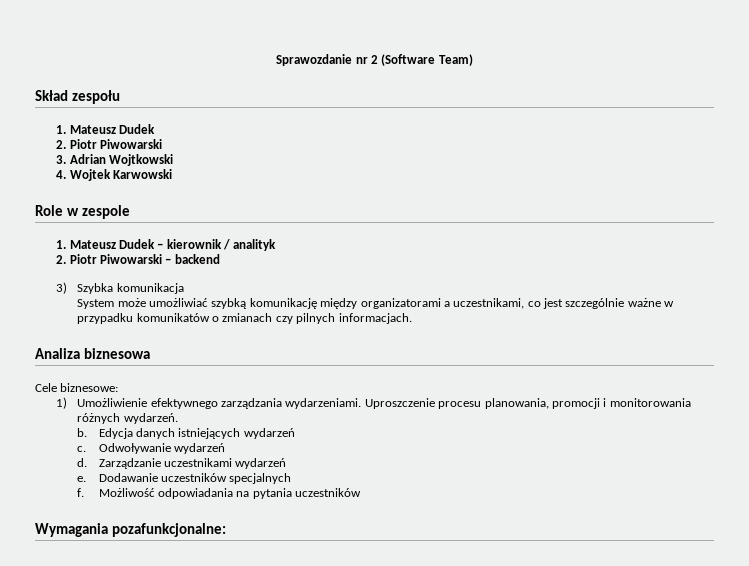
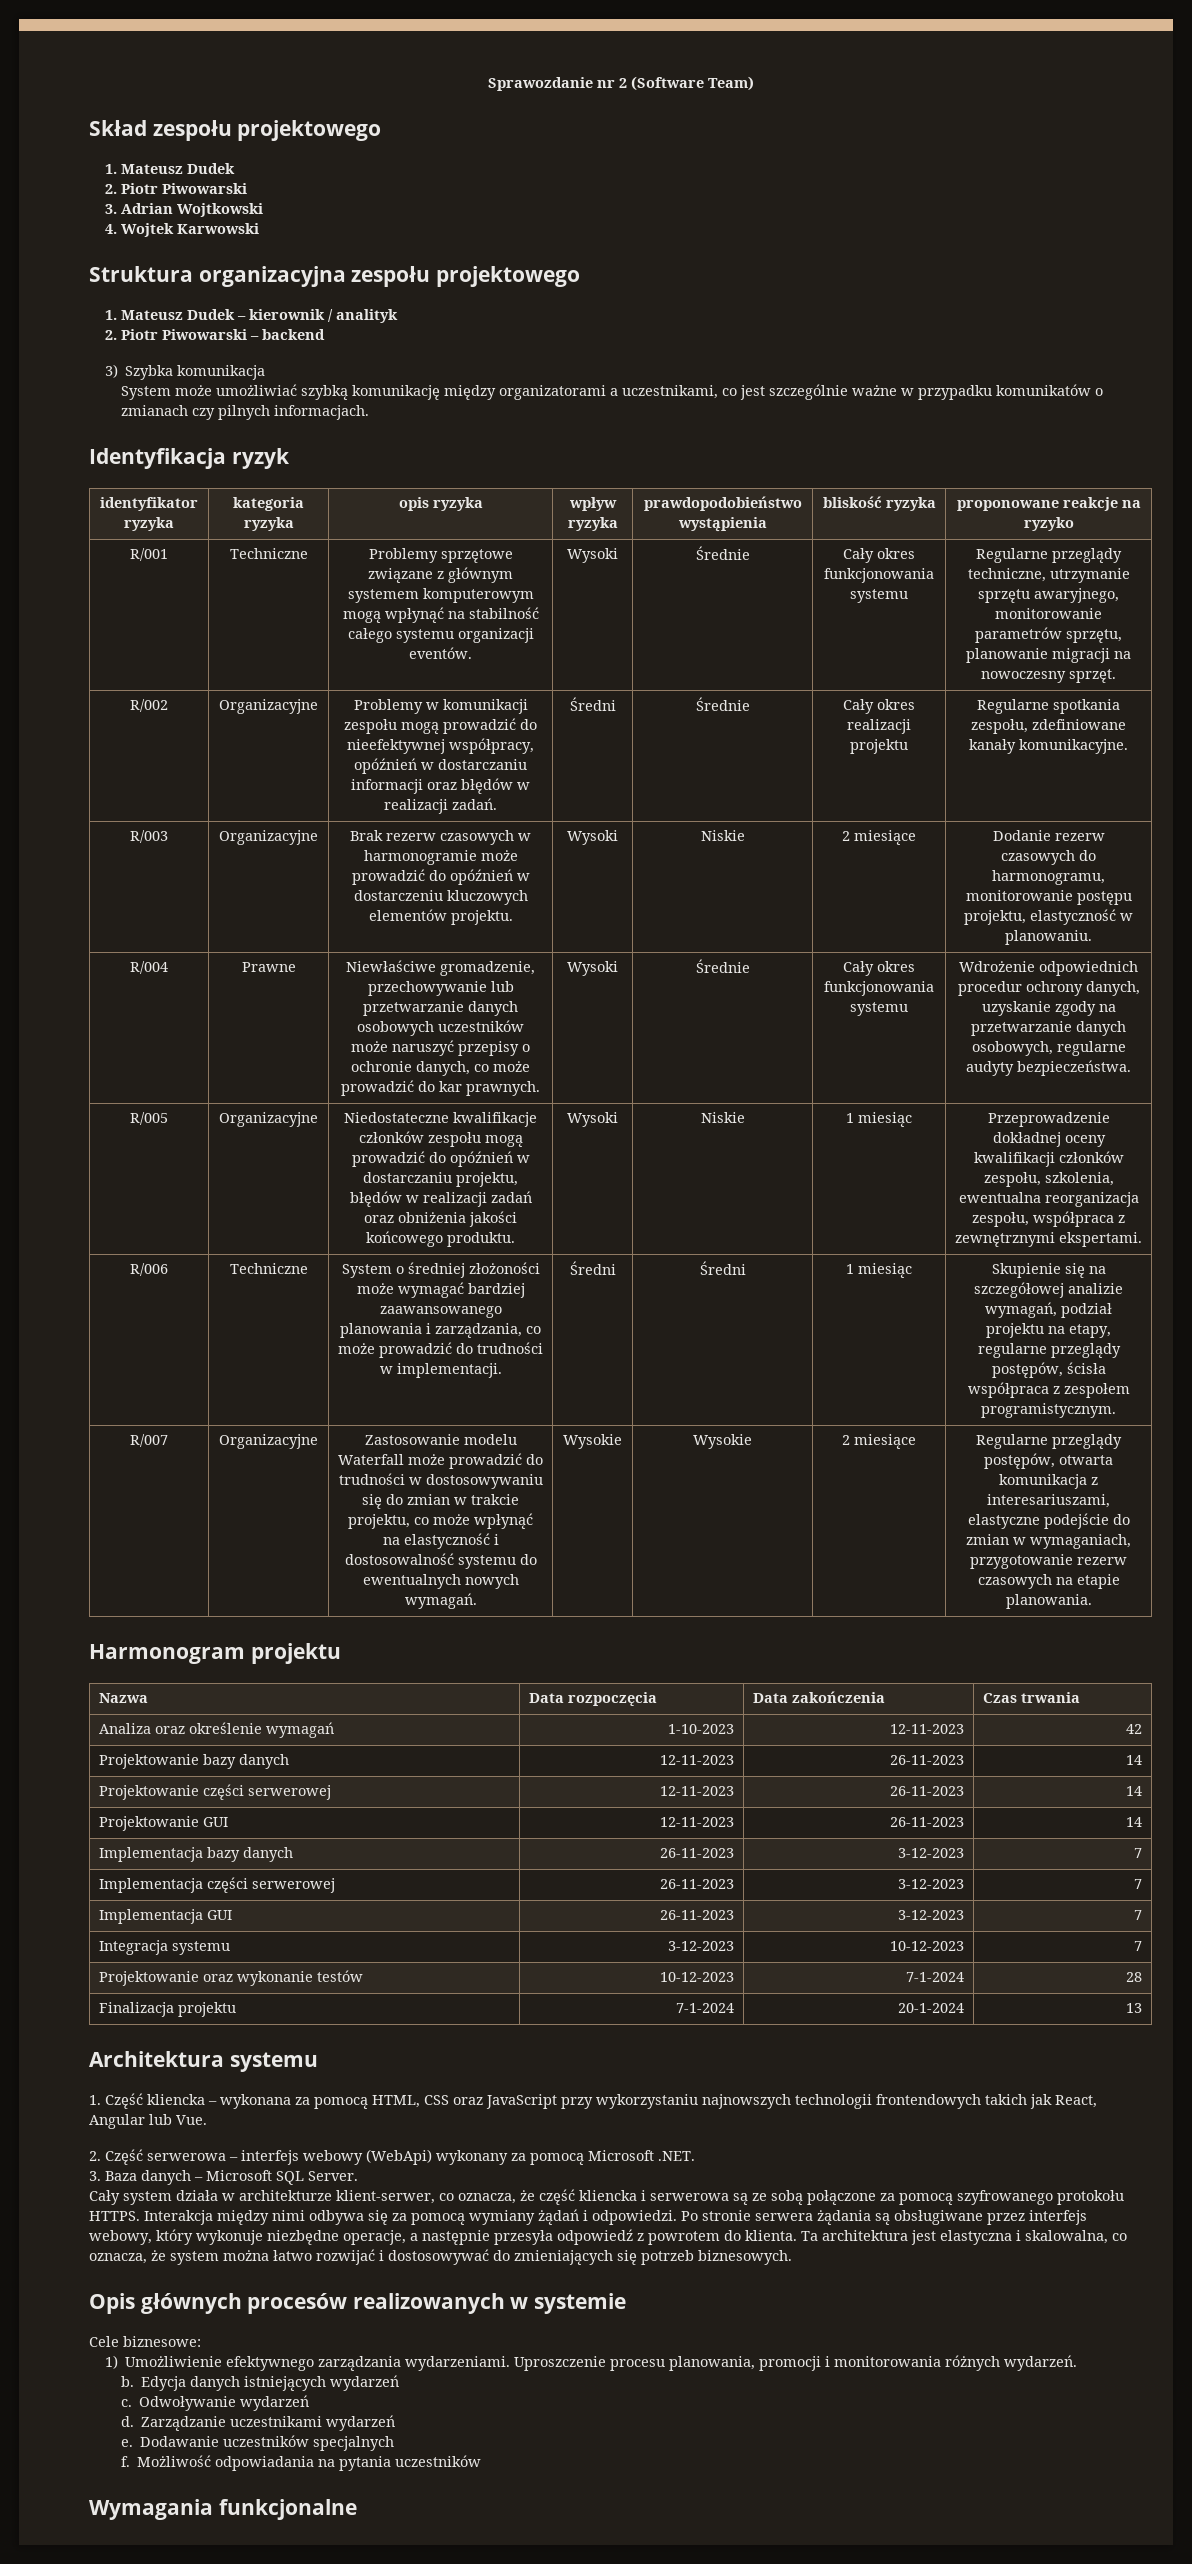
- Skład zespołu
+ Skład zespołu projektowego
- Role w zespole
+ Struktura organizacyjna zespołu projektowego
- Analiza biznesowa
+ Identyfikacja ryzyk
+ identyfikator ryzyka | kategoria ryzyka | opis ryzyka | wpływ ryzyka | prawdopodobieństwo wystąpienia | bliskość ryzyka | proponowane reakcje na ryzyko
+ R/001 | Techniczne | Problemy sprzętowe związane z głównym systemem komputerowym mogą wpłynąć na stabilność całego systemu organizacji eventów. | Wysoki | Średnie | Cały okres funkcjonowania systemu | Regularne przeglądy techniczne, utrzymanie sprzętu awaryjnego, monitorowanie parametrów sprzętu, planowanie migracji na nowoczesny sprzęt.
+ R/002 | Organizacyjne | Problemy w komunikacji zespołu mogą prowadzić do nieefektywnej współpracy, opóźnień w dostarczaniu informacji oraz błędów w realizacji zadań. | Średni | Średnie | Cały okres realizacji projektu | Regularne spotkania zespołu, zdefiniowane kanały komunikacyjne.
+ R/003 | Organizacyjne | Brak rezerw czasowych w harmonogramie może prowadzić do opóźnień w dostarczeniu kluczowych elementów projektu. | Wysoki | Niskie | 2 miesiące | Dodanie rezerw czasowych do harmonogramu, monitorowanie postępu projektu, elastyczność w planowaniu.
+ R/004 | Prawne | Niewłaściwe gromadzenie, przechowywanie lub przetwarzanie danych osobowych uczestników może naruszyć przepisy o ochronie danych, co może prowadzić do kar prawnych. | Wysoki | Średnie | Cały okres funkcjonowania systemu | Wdrożenie odpowiednich procedur ochrony danych, uzyskanie zgody na przetwarzanie danych osobowych, regularne audyty bezpieczeństwa.
+ R/005 | Organizacyjne | Niedostateczne kwalifikacje członków zespołu mogą prowadzić do opóźnień w dostarczaniu projektu, błędów w realizacji zadań oraz obniżenia jakości końcowego produktu. | Wysoki | Niskie | 1 miesiąc | Przeprowadzenie dokładnej oceny kwalifikacji członków zespołu, szkolenia, ewentualna reorganizacja zespołu, współpraca z zewnętrznymi ekspertami.
+ R/006 | Techniczne | System o średniej złożoności może wymagać bardziej zaawansowanego planowania i zarządzania, co może prowadzić do trudności w implementacji. | Średni | Średni | 1 miesiąc | Skupienie się na szczegółowej analizie wymagań, podział projektu na etapy, regularne przeglądy postępów, ścisła współpraca z zespołem programistycznym.
+ R/007 | Organizacyjne | Zastosowanie modelu Waterfall może prowadzić do trudności w dostosowywaniu się do zmian w trakcie projektu, co może wpłynąć na elastyczność i dostosowalność systemu do ewentualnych nowych wymagań. | Wysokie | Wysokie | 2 miesiące | Regularne przeglądy postępów, otwarta komunikacja z interesariuszami, elastyczne podejście do zmian w wymaganiach, przygotowanie rezerw czasowych na etapie planowania.
+ Harmonogram projektu
+ Nazwa | Data rozpoczęcia | Data zakończenia | Czas trwania
+ Analiza oraz określenie wymagań | 1-10-2023 | 12-11-2023 | 42
+ Projektowanie bazy danych | 12-11-2023 | 26-11-2023 | 14
+ Projektowanie części serwerowej | 12-11-2023 | 26-11-2023 | 14
+ Projektowanie GUI | 12-11-2023 | 26-11-2023 | 14
+ Implementacja bazy danych | 26-11-2023 | 3-12-2023 | 7
+ Implementacja części serwerowej | 26-11-2023 | 3-12-2023 | 7
+ Implementacja GUI | 26-11-2023 | 3-12-2023 | 7
+ Integracja systemu | 3-12-2023 | 10-12-2023 | 7
+ Projektowanie oraz wykonanie testów | 10-12-2023 | 7-1-2024 | 28
+ Finalizacja projektu | 7-1-2024 | 20-1-2024 | 13
+ Architektura systemu
+ 1. Część kliencka – wykonana za pomocą HTML, CSS oraz JavaScript przy wykorzystaniu najnowszych technologii frontendowych takich jak React, Angular lub Vue.
+ 2. Część serwerowa – interfejs webowy (WebApi) wykonany za pomocą Microsoft .NET.
+ 3. Baza danych – Microsoft SQL Server.
+ Cały system działa w architekturze klient-serwer, co oznacza, że część kliencka i serwerowa są ze sobą połączone za pomocą szyfrowanego protokołu HTTPS. Interakcja między nimi odbywa się za pomocą wymiany żądań i odpowiedzi. Po stronie serwera żądania są obsługiwane przez interfejs webowy, który wykonuje niezbędne operacje, a następnie przesyła odpowiedź z powrotem do klienta. Ta architektura jest elastyczna i skalowalna, co oznacza, że system można łatwo rozwijać i dostosowywać do zmieniających się potrzeb biznesowych.
+ Opis głównych procesów realizowanych w systemie
- Wymagania pozafunkcjonalne:
+ Wymagania funkcjonalne

